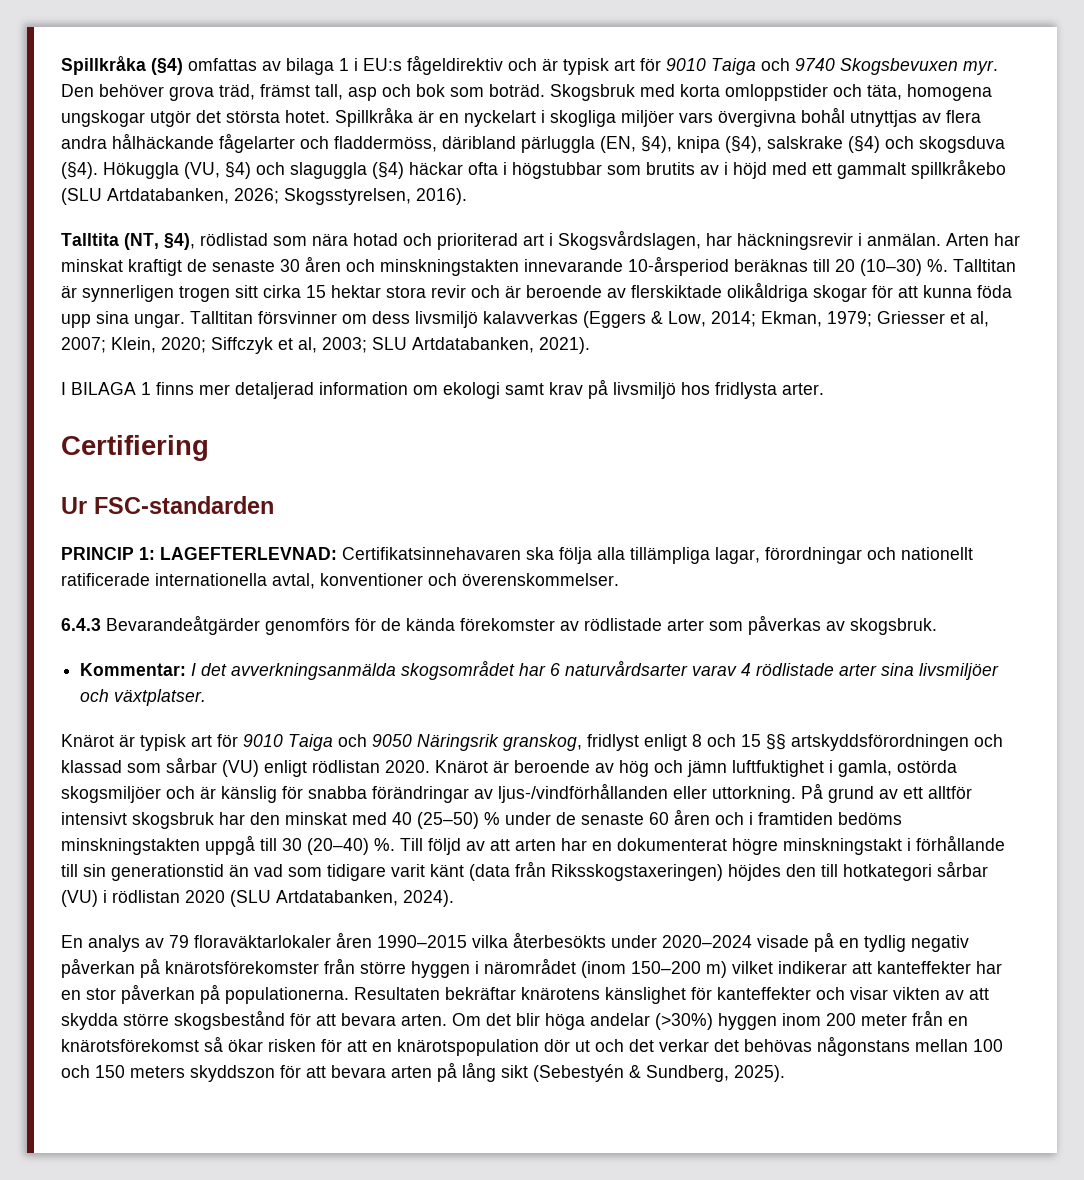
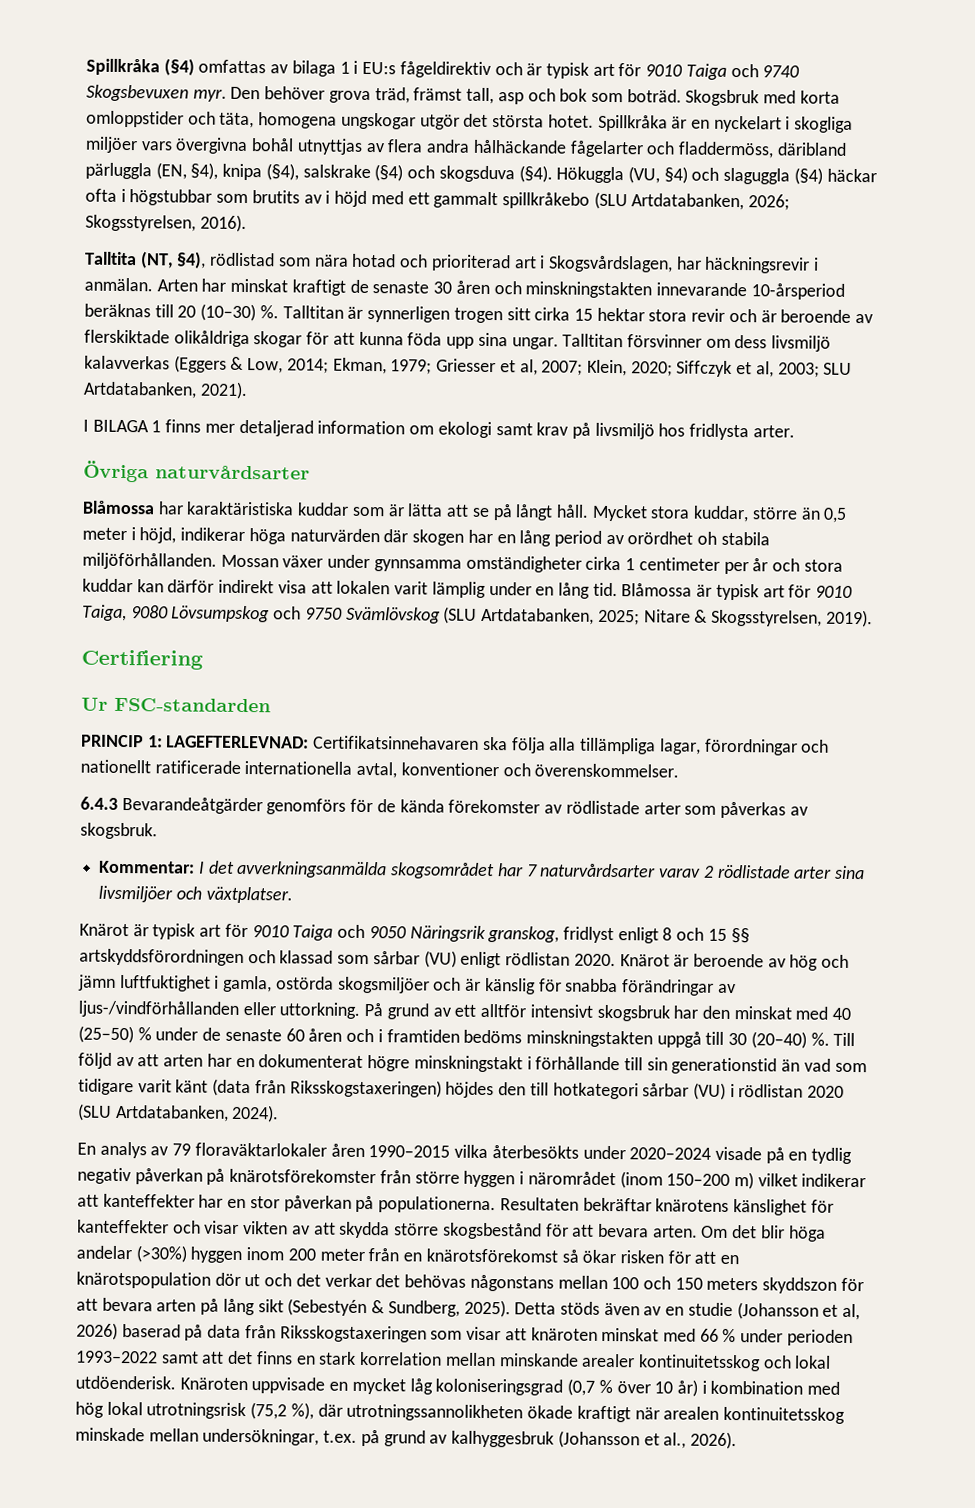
+ Övriga naturvårdsarter
+ Blåmossa har karaktäristiska kuddar som är lätta att se på långt håll. Mycket stora kuddar, större än 0,5 meter i höjd, indikerar höga naturvärden där skogen har en lång period av orördhet oh stabila miljöförhållanden. Mossan växer under gynnsamma omständigheter cirka 1 centimeter per år och stora kuddar kan därför indirekt visa att lokalen varit lämplig under en lång tid. Blåmossa är typisk art för 9010 Taiga, 9080 Lövsumpskog och 9750 Svämlövskog (SLU Artdatabanken, 2025; Nitare & Skogsstyrelsen, 2019).
- Kommentar: I det avverkningsanmälda skogsområdet har 6 naturvårdsarter varav 4 rödlistade arter sina livsmiljöer och växtplatser.
+ Kommentar: I det avverkningsanmälda skogsområdet har 7 naturvårdsarter varav 2 rödlistade arter sina livsmiljöer och växtplatser.
+ Detta stöds även av en studie (Johansson et al, 2026) baserad på data från Riksskogstaxeringen som visar att knäroten minskat med 66 % under perioden 1993–2022 samt att det finns en stark korrelation mellan minskande arealer kontinuitetsskog och lokal utdöenderisk. Knäroten uppvisade en mycket låg koloniseringsgrad (0,7 % över 10 år) i kombination med hög lokal utrotningsrisk (75,2 %), där utrotningssannolikheten ökade kraftigt när arealen kontinuitetsskog minskade mellan undersökningar, t.ex. på grund av kalhyggesbruk (Johansson et al., 2026).

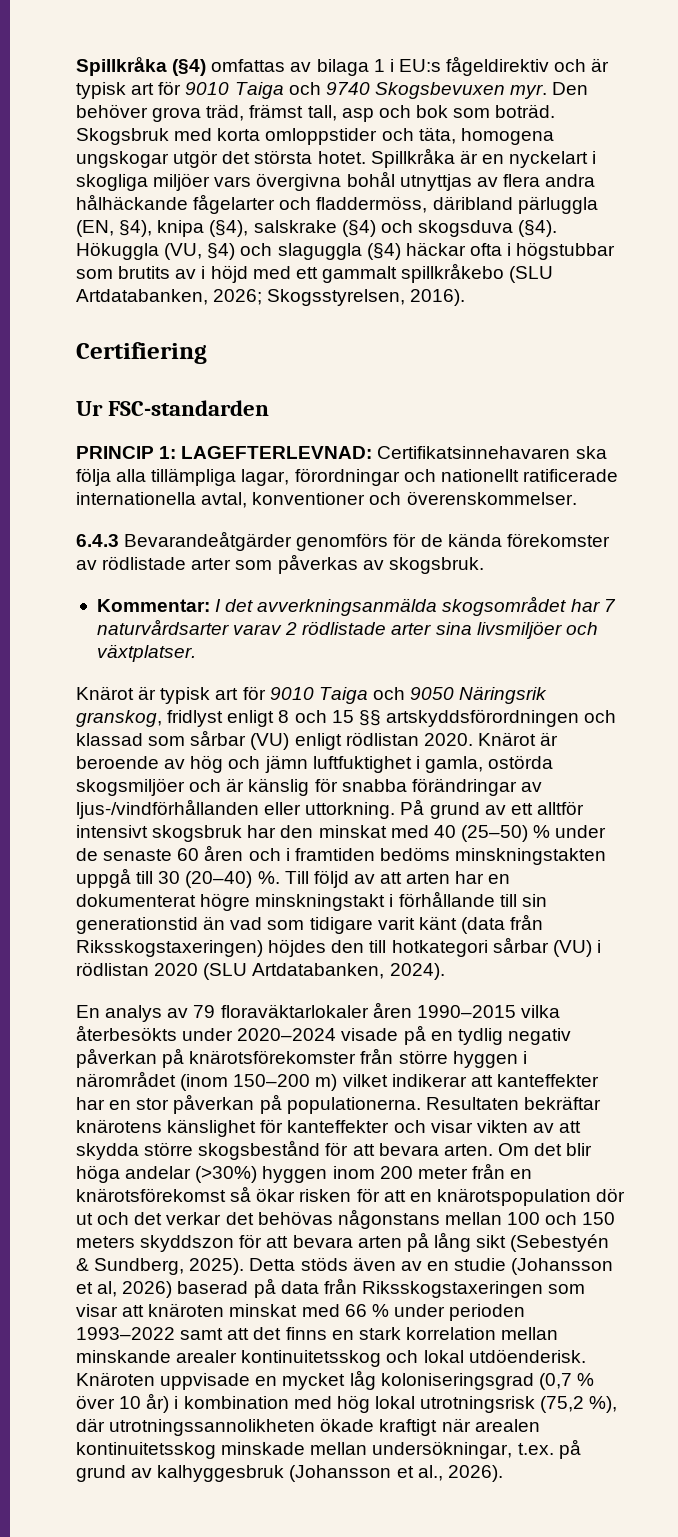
- Talltita (NT, §4), rödlistad som nära hotad och prioriterad art i Skogsvårdslagen, har häckningsrevir i anmälan. Arten har minskat kraftigt de senaste 30 åren och minskningstakten innevarande 10-årsperiod beräknas till 20 (10–30) %. Talltitan är synnerligen trogen sitt cirka 15 hektar stora revir och är beroende av flerskiktade olikåldriga skogar för att kunna föda upp sina ungar. Talltitan försvinner om dess livsmiljö kalavverkas (Eggers & Low, 2014; Ekman, 1979; Griesser et al, 2007; Klein, 2020; Siffczyk et al, 2003; SLU Artdatabanken, 2021).
- I BILAGA 1 finns mer detaljerad information om ekologi samt krav på livsmiljö hos fridlysta arter.
- Övriga naturvårdsarter
- Blåmossa har karaktäristiska kuddar som är lätta att se på långt håll. Mycket stora kuddar, större än 0,5 meter i höjd, indikerar höga naturvärden där skogen har en lång period av orördhet oh stabila miljöförhållanden. Mossan växer under gynnsamma omständigheter cirka 1 centimeter per år och stora kuddar kan därför indirekt visa att lokalen varit lämplig under en lång tid. Blåmossa är typisk art för 9010 Taiga, 9080 Lövsumpskog och 9750 Svämlövskog (SLU Artdatabanken, 2025; Nitare & Skogsstyrelsen, 2019).

